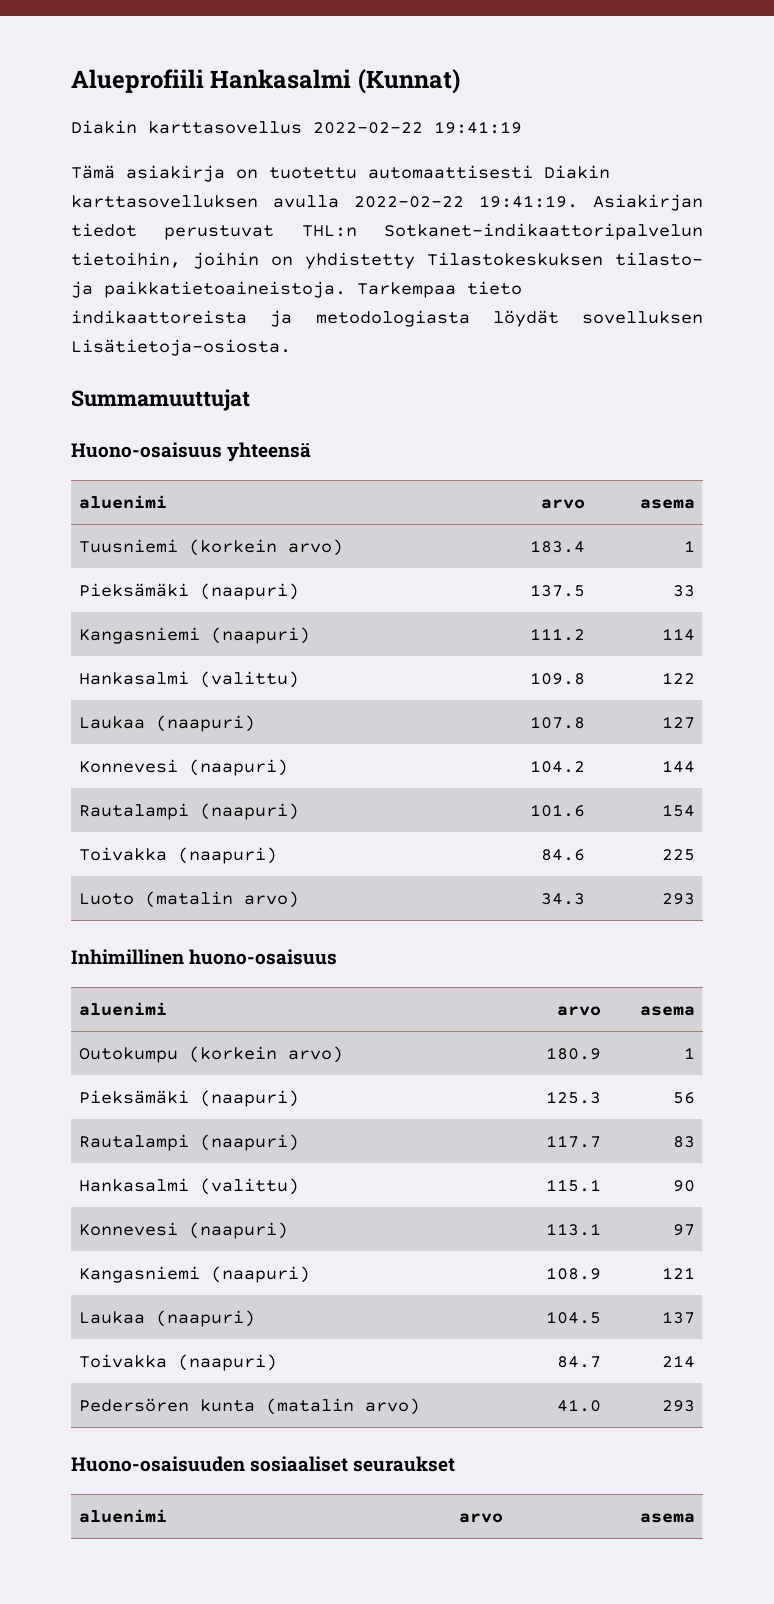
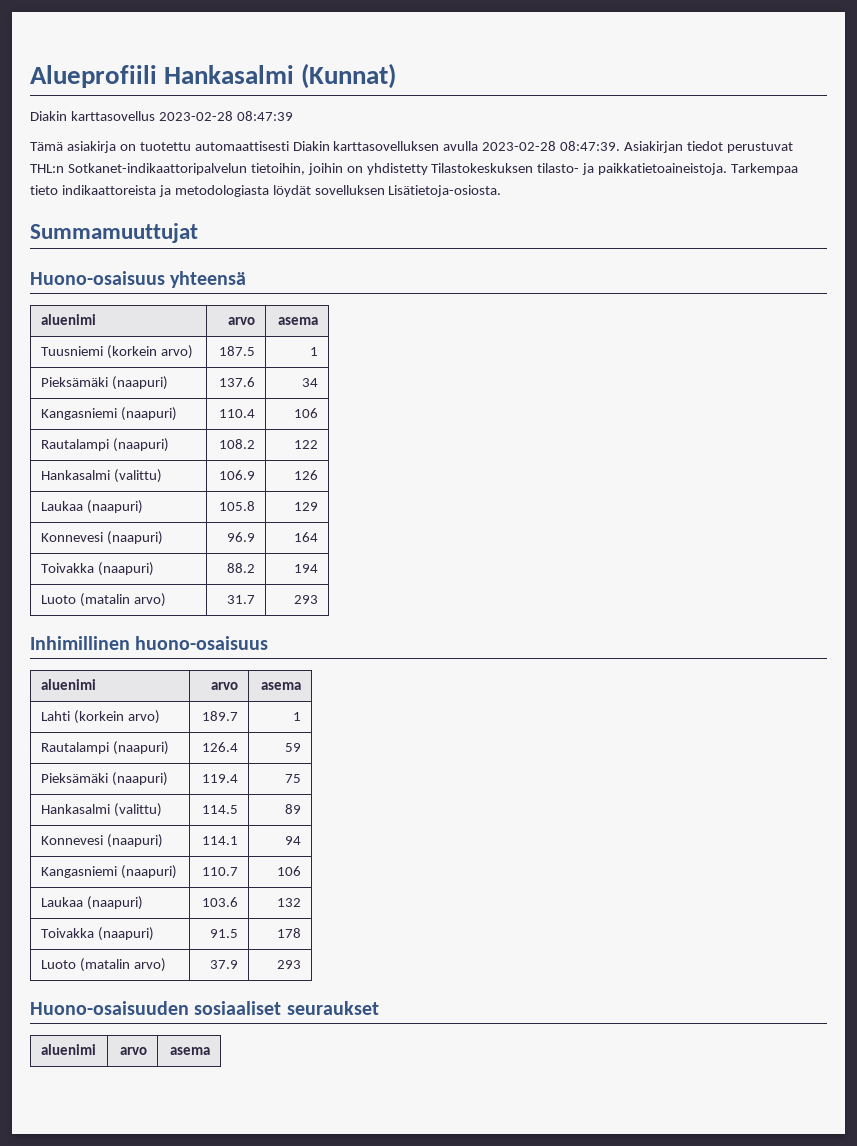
- Diakin karttasovellus 2022-02-22 19:41:19
+ Diakin karttasovellus 2023-02-28 08:47:39
- Tämä asiakirja on tuotettu automaattisesti Diakin karttasovelluksen avulla 2022-02-22 19:41:19.
+ Tämä asiakirja on tuotettu automaattisesti Diakin karttasovelluksen avulla 2023-02-28 08:47:39.
- Tuusniemi (korkein arvo) | 183.4 | 1
- Pieksämäki (naapuri) | 137.5 | 33
- Kangasniemi (naapuri) | 111.2 | 114
- Hankasalmi (valittu) | 109.8 | 122
- Laukaa (naapuri) | 107.8 | 127
- Konnevesi (naapuri) | 104.2 | 144
- Rautalampi (naapuri) | 101.6 | 154
- Toivakka (naapuri) | 84.6 | 225
- Luoto (matalin arvo) | 34.3 | 293
+ Tuusniemi (korkein arvo) | 187.5 | 1
+ Pieksämäki (naapuri) | 137.6 | 34
+ Kangasniemi (naapuri) | 110.4 | 106
+ Rautalampi (naapuri) | 108.2 | 122
+ Hankasalmi (valittu) | 106.9 | 126
+ Laukaa (naapuri) | 105.8 | 129
+ Konnevesi (naapuri) | 96.9 | 164
+ Toivakka (naapuri) | 88.2 | 194
+ Luoto (matalin arvo) | 31.7 | 293
- Outokumpu (korkein arvo) | 180.9 | 1
- Pieksämäki (naapuri) | 125.3 | 56
- Rautalampi (naapuri) | 117.7 | 83
- Hankasalmi (valittu) | 115.1 | 90
- Konnevesi (naapuri) | 113.1 | 97
- Kangasniemi (naapuri) | 108.9 | 121
- Laukaa (naapuri) | 104.5 | 137
- Toivakka (naapuri) | 84.7 | 214
- Pedersören kunta (matalin arvo) | 41.0 | 293
+ Lahti (korkein arvo) | 189.7 | 1
+ Rautalampi (naapuri) | 126.4 | 59
+ Pieksämäki (naapuri) | 119.4 | 75
+ Hankasalmi (valittu) | 114.5 | 89
+ Konnevesi (naapuri) | 114.1 | 94
+ Kangasniemi (naapuri) | 110.7 | 106
+ Laukaa (naapuri) | 103.6 | 132
+ Toivakka (naapuri) | 91.5 | 178
+ Luoto (matalin arvo) | 37.9 | 293

